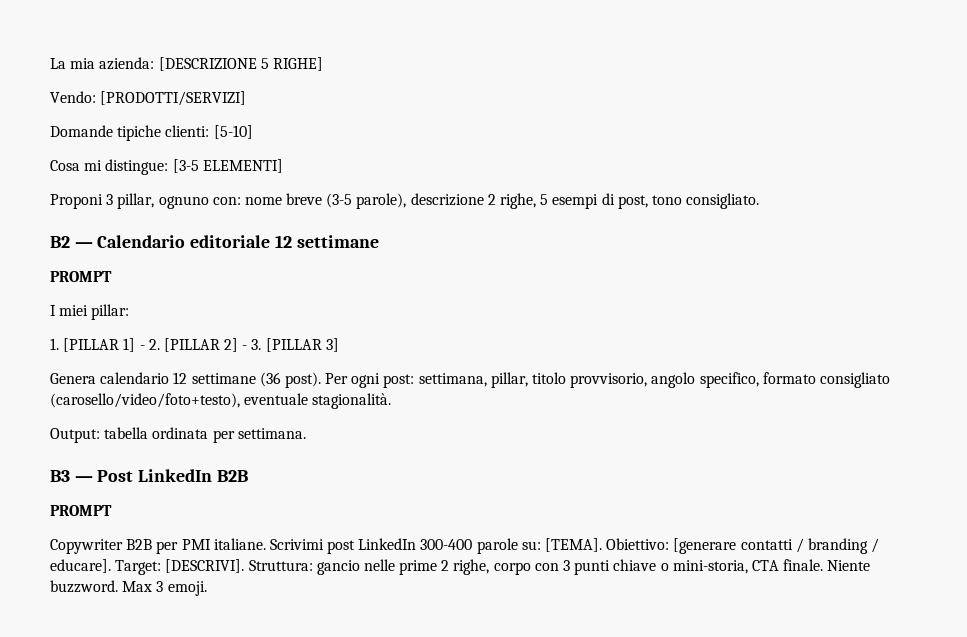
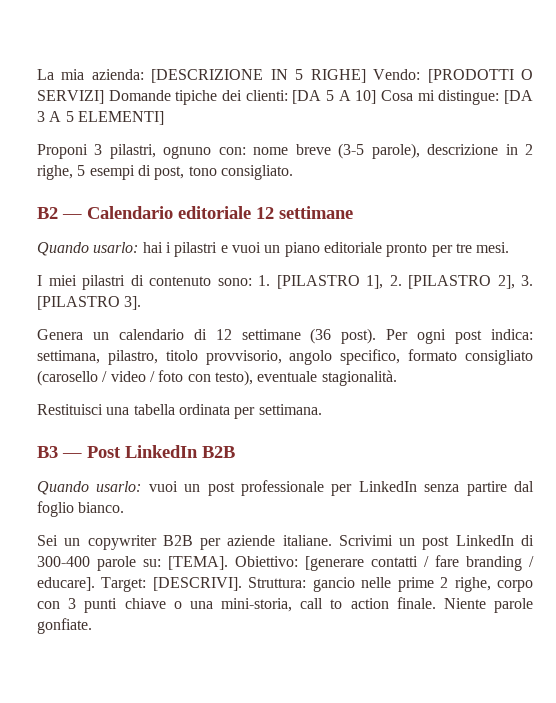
- La mia azienda: [DESCRIZIONE 5 RIGHE]
- Vendo: [PRODOTTI/SERVIZI]
- Domande tipiche clienti: [5-10]
- Cosa mi distingue: [3-5 ELEMENTI]
+ La mia azienda: [DESCRIZIONE IN 5 RIGHE] Vendo: [PRODOTTI O SERVIZI] Domande tipiche dei clienti: [DA 5 A 10] Cosa mi distingue: [DA 3 A 5 ELEMENTI]
- Proponi 3 pillar, ognuno con: nome breve (3-5 parole), descrizione 2 righe, 5 esempi di post, tono consigliato.
+ Proponi 3 pilastri, ognuno con: nome breve (3-5 parole), descrizione in 2 righe, 5 esempi di post, tono consigliato.
  B2 — Calendario editoriale 12 settimane
- PROMPT
- I miei pillar:
- 1. [PILLAR 1] - 2. [PILLAR 2] - 3. [PILLAR 3]
- Genera calendario 12 settimane (36 post).
+ Quando usarlo: hai i pilastri e vuoi un piano editoriale pronto per tre mesi.
+ I miei pilastri di contenuto sono: 1. [PILASTRO 1], 2. [PILASTRO 2], 3. [PILASTRO 3].
+ Genera un calendario di 12 settimane (36 post).
- Per ogni post: settimana, pillar, titolo provvisorio, angolo specifico, formato consigliato (carosello/video/foto+testo), eventuale stagionalità.
+ Per ogni post indica: settimana, pilastro, titolo provvisorio, angolo specifico, formato consigliato (carosello / video / foto con testo), eventuale stagionalità.
- Output: tabella ordinata per settimana.
+ Restituisci una tabella ordinata per settimana.
  B3 — Post LinkedIn B2B
- PROMPT
- Copywriter B2B per PMI italiane.
+ Quando usarlo: vuoi un post professionale per LinkedIn senza partire dal foglio bianco.
+ Sei un copywriter B2B per aziende italiane.
- Scrivimi post LinkedIn 300-400 parole su: [TEMA].
+ Scrivimi un post LinkedIn di 300-400 parole su: [TEMA].
- Obiettivo: [generare contatti / branding / educare].
+ Obiettivo: [generare contatti / fare branding / educare].
- Struttura: gancio nelle prime 2 righe, corpo con 3 punti chiave o mini-storia, CTA finale. Niente buzzword. Max 3 emoji.
+ Struttura: gancio nelle prime 2 righe, corpo con 3 punti chiave o una mini-storia, call to action finale. Niente parole gonfiate.

